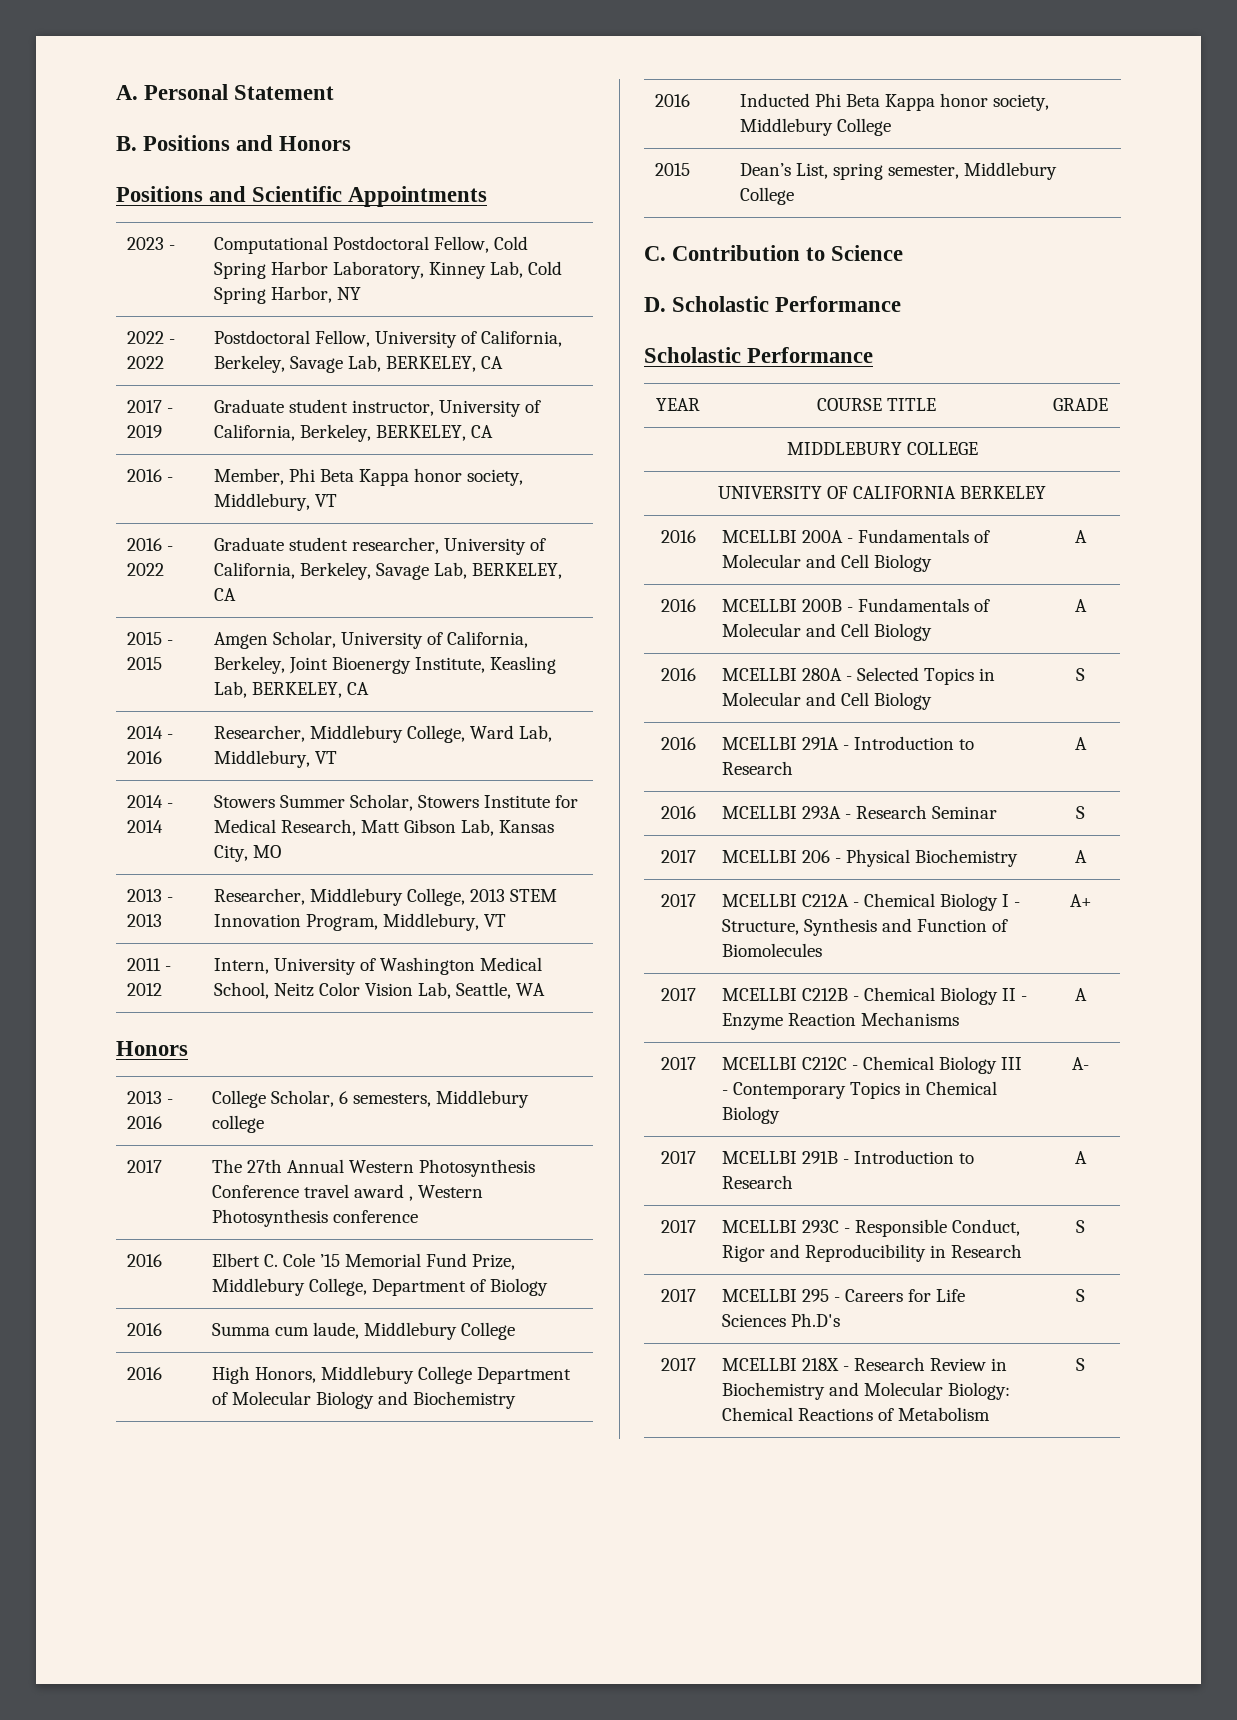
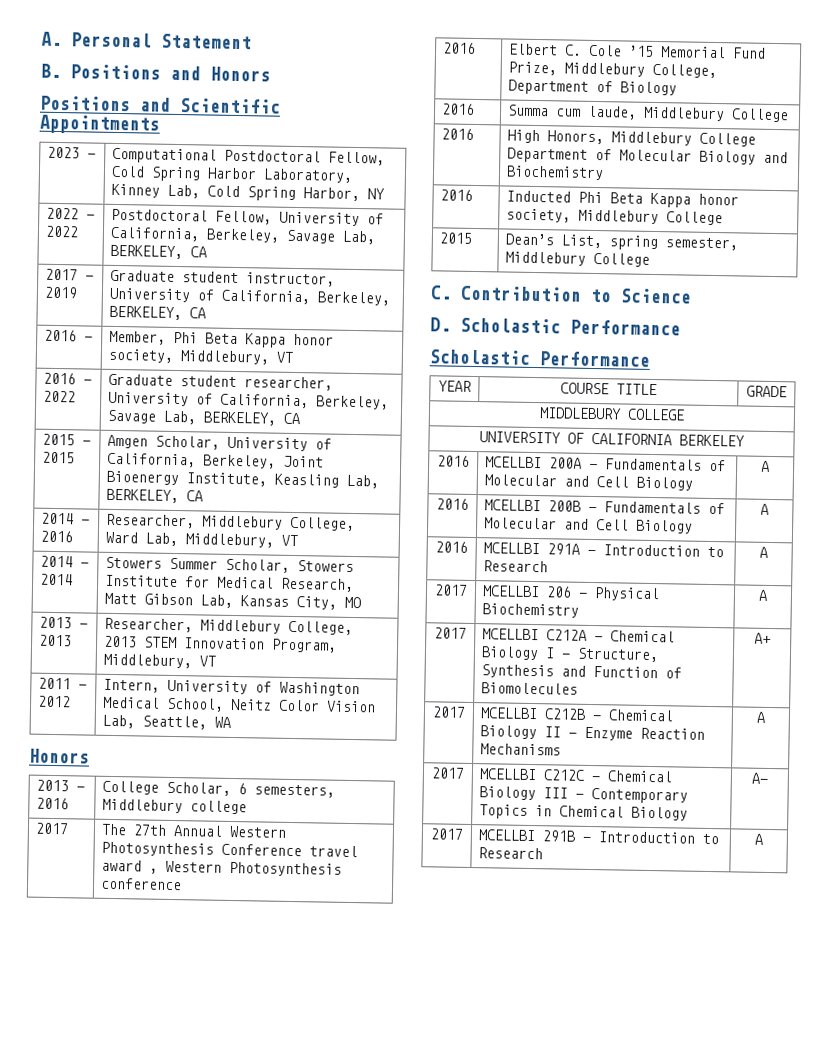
- 2016 | MCELLBI 280A - Selected Topics in Molecular and Cell Biology | S
- 2016 | MCELLBI 293A - Research Seminar | S
- 2017 | MCELLBI 293C - Responsible Conduct, Rigor and Reproducibility in Research | S
- 2017 | MCELLBI 295 - Careers for Life Sciences Ph.D's | S
- 2017 | MCELLBI 218X - Research Review in Biochemistry and Molecular Biology: Chemical Reactions of Metabolism | S

